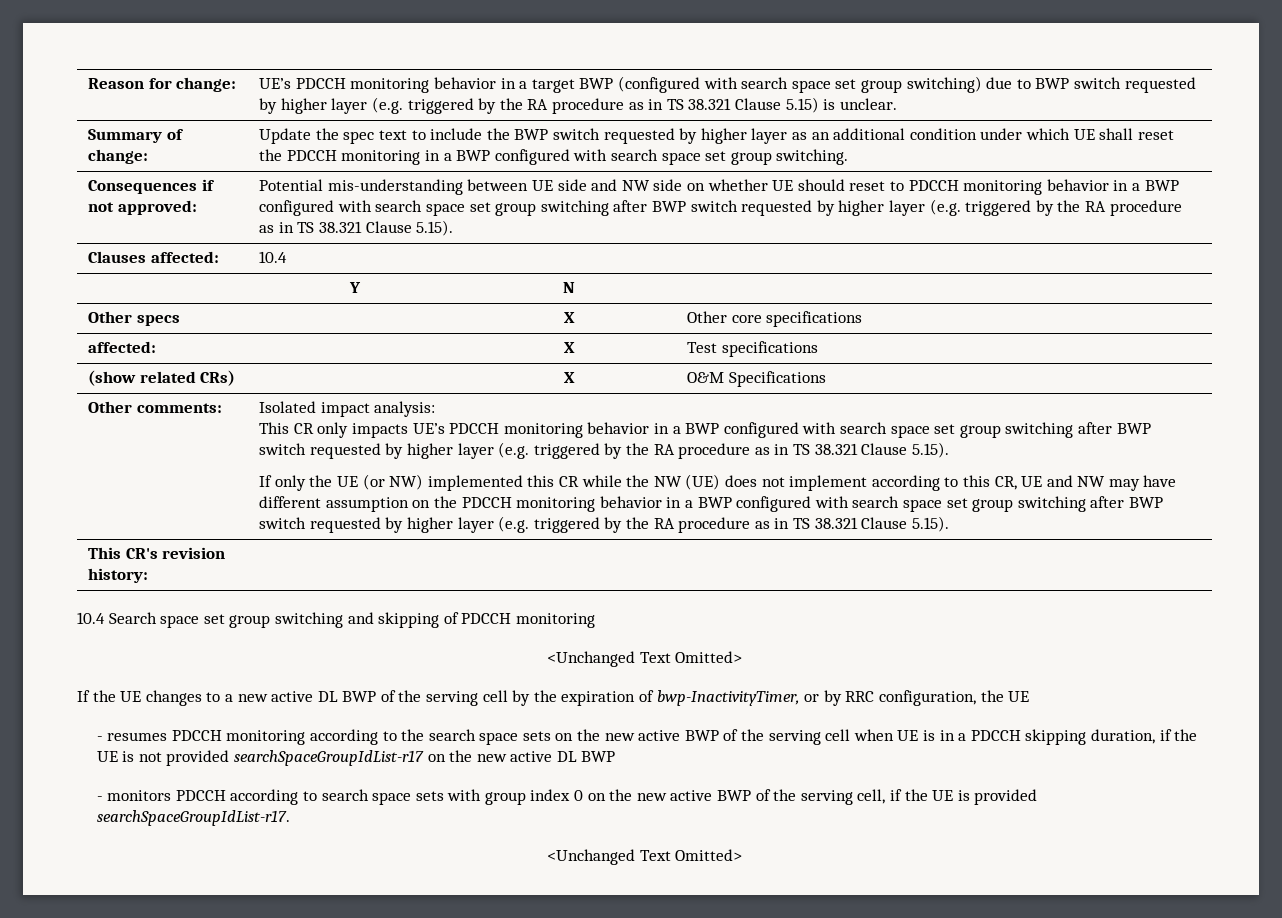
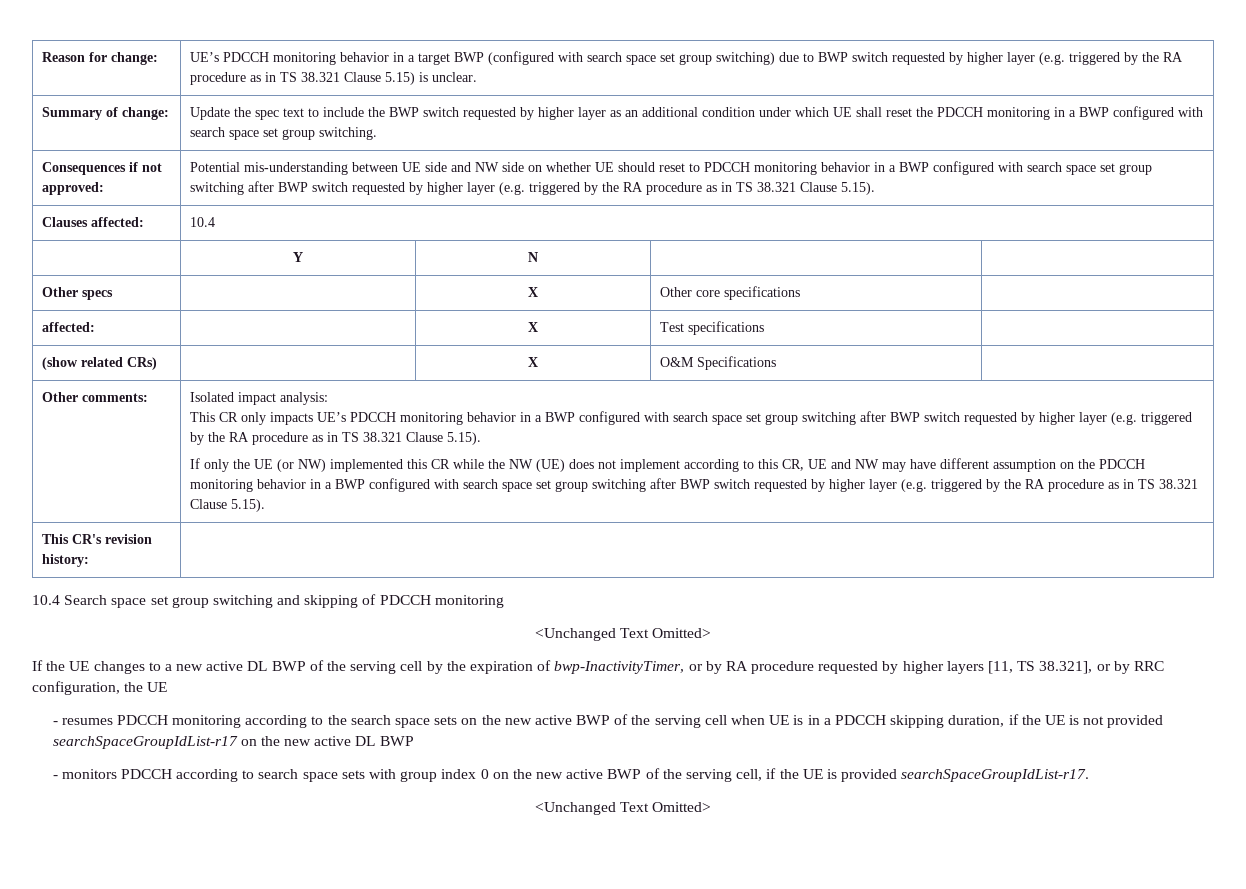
- If the UE changes to a new active DL BWP of the serving cell by the expiration of bwp-InactivityTimer, or by RRC configuration, the UE
+ If the UE changes to a new active DL BWP of the serving cell by the expiration of bwp-InactivityTimer, or by RA procedure requested by higher layers [11, TS 38.321], or by RRC configuration, the UE

